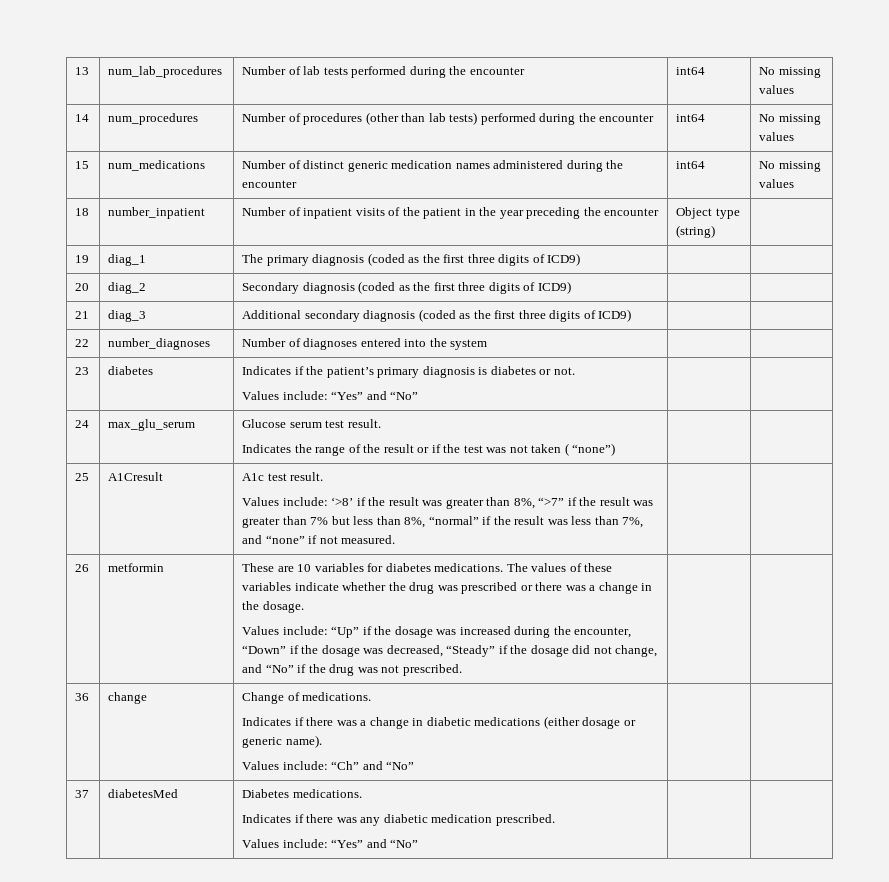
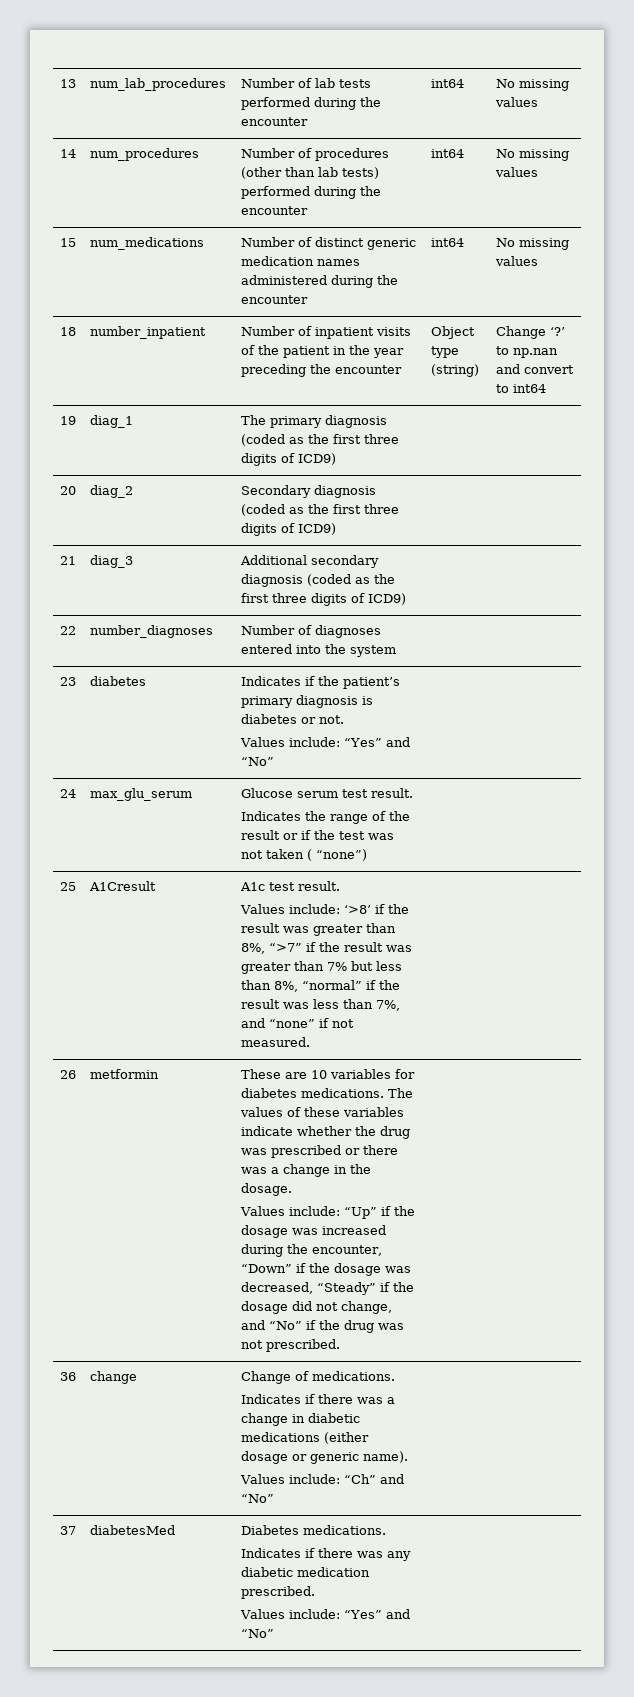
- 18 | number_inpatient | Number of inpatient visits of the patient in the year preceding the encounter | Object type (string) |
+ 18 | number_inpatient | Number of inpatient visits of the patient in the year preceding the encounter | Object type (string) | Change ‘?’ to np.nan and convert to int64

